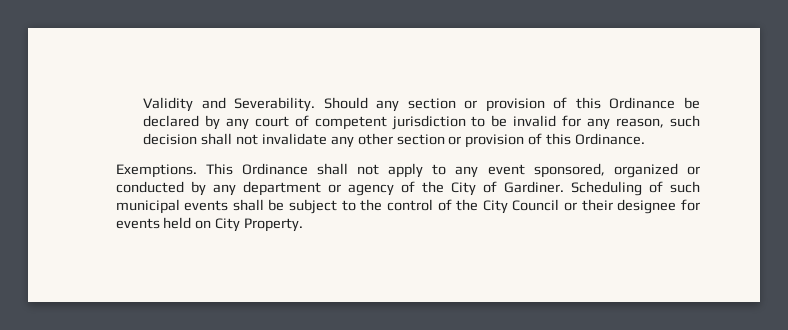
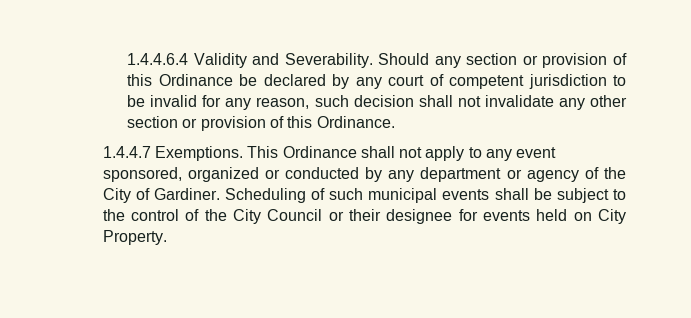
- Validity and Severability.
+ 1.4.4.6.4 Validity and Severability.
- Exemptions.
+ 1.4.4.7 Exemptions.

